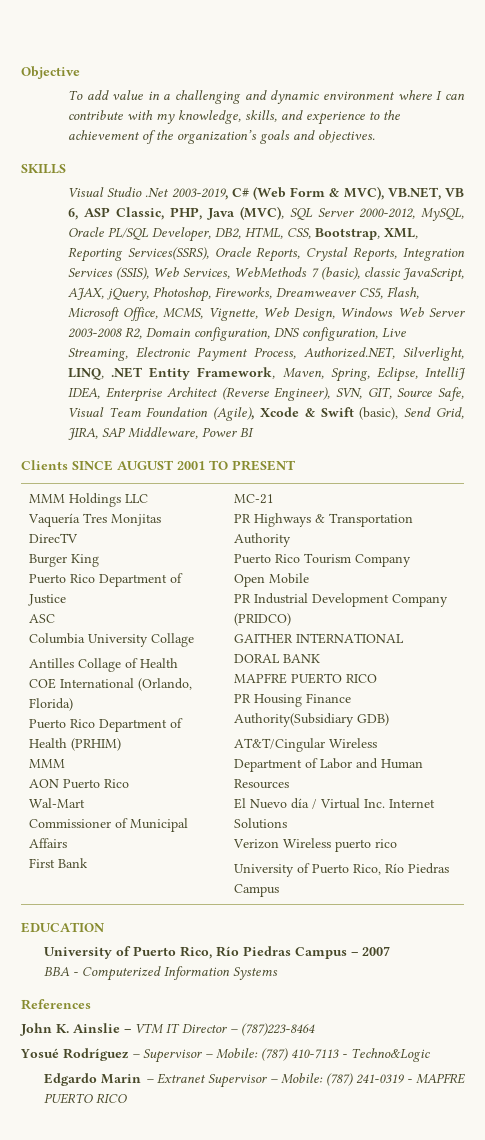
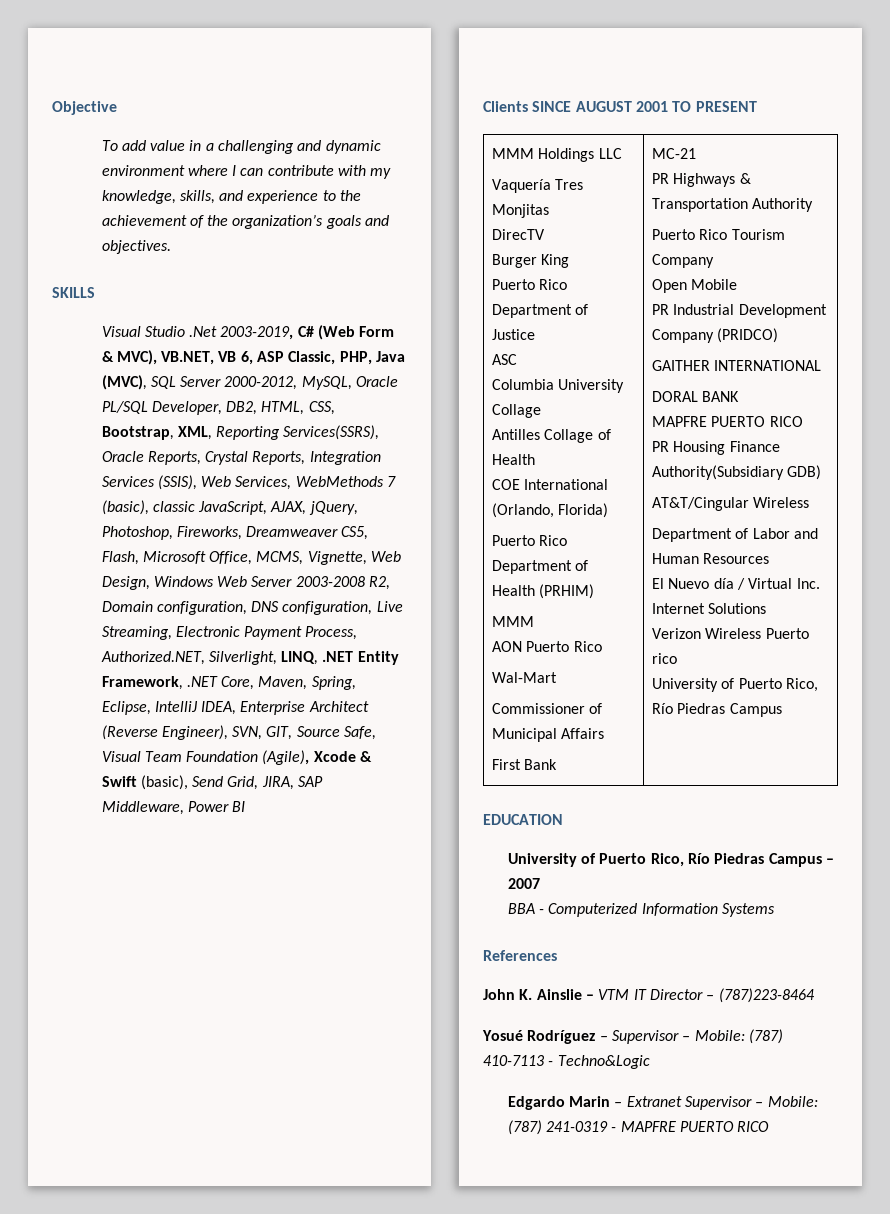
- Visual Studio .Net 2003-2019, C# (Web Form & MVC), VB.NET, VB 6, ASP Classic, PHP, Java (MVC), SQL Server 2000-2012, MySQL, Oracle PL/SQL Developer, DB2, HTML, CSS, Bootstrap, XML, Reporting Services(SSRS), Oracle Reports, Crystal Reports, Integration Services (SSIS), Web Services, WebMethods 7 (basic), classic JavaScript, AJAX, jQuery, Photoshop, Fireworks, Dreamweaver CS5, Flash, Microsoft Office, MCMS, Vignette, Web Design, Windows Web Server 2003-2008 R2, Domain configuration, DNS configuration, Live Streaming, Electronic Payment Process, Authorized.NET, Silverlight, LINQ, .NET Entity Framework, Maven, Spring, Eclipse, IntelliJ IDEA, Enterprise Architect (Reverse Engineer), SVN, GIT, Source Safe, Visual Team Foundation (Agile), Xcode & Swift (basic), Send Grid, JIRA, SAP Middleware, Power BI
+ Visual Studio .Net 2003-2019, C# (Web Form & MVC), VB.NET, VB 6, ASP Classic, PHP, Java (MVC), SQL Server 2000-2012, MySQL, Oracle PL/SQL Developer, DB2, HTML, CSS, Bootstrap, XML, Reporting Services(SSRS), Oracle Reports, Crystal Reports, Integration Services (SSIS), Web Services, WebMethods 7 (basic), classic JavaScript, AJAX, jQuery, Photoshop, Fireworks, Dreamweaver CS5, Flash, Microsoft Office, MCMS, Vignette, Web Design, Windows Web Server 2003-2008 R2, Domain configuration, DNS configuration, Live Streaming, Electronic Payment Process, Authorized.NET, Silverlight, LINQ, .NET Entity Framework, .NET Core, Maven, Spring, Eclipse, IntelliJ IDEA, Enterprise Architect (Reverse Engineer), SVN, GIT, Source Safe, Visual Team Foundation (Agile), Xcode & Swift (basic), Send Grid, JIRA, SAP Middleware, Power BI
- Verizon Wireless puerto rico
+ Verizon Wireless Puerto rico

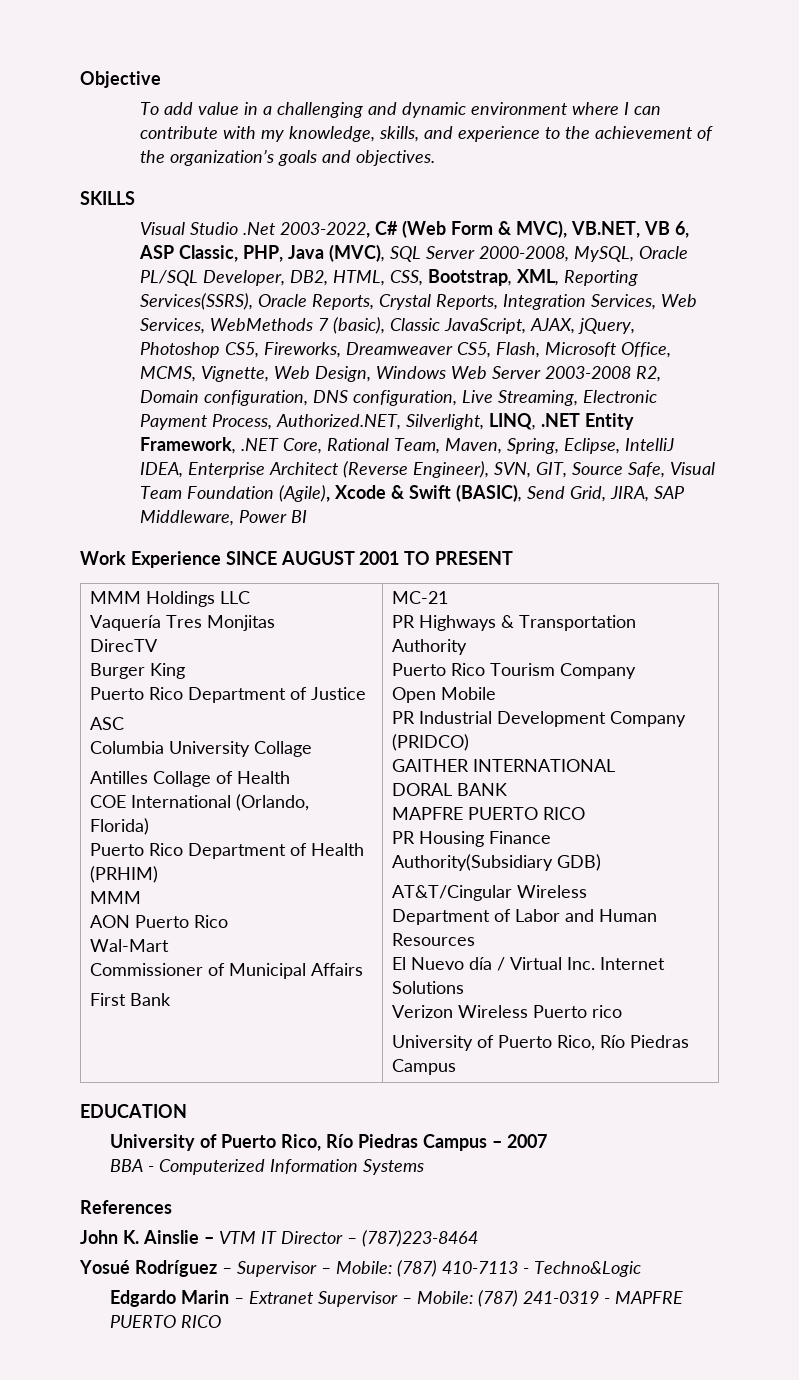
- Visual Studio .Net 2003-2019, C# (Web Form & MVC), VB.NET, VB 6, ASP Classic, PHP, Java (MVC), SQL Server 2000-2012, MySQL, Oracle PL/SQL Developer, DB2, HTML, CSS, Bootstrap, XML, Reporting Services(SSRS), Oracle Reports, Crystal Reports, Integration Services (SSIS), Web Services, WebMethods 7 (basic), classic JavaScript, AJAX, jQuery, Photoshop, Fireworks, Dreamweaver CS5, Flash, Microsoft Office, MCMS, Vignette, Web Design, Windows Web Server 2003-2008 R2, Domain configuration, DNS configuration, Live Streaming, Electronic Payment Process, Authorized.NET, Silverlight, LINQ, .NET Entity Framework, .NET Core, Maven, Spring, Eclipse, IntelliJ IDEA, Enterprise Architect (Reverse Engineer), SVN, GIT, Source Safe, Visual Team Foundation (Agile), Xcode & Swift (basic), Send Grid, JIRA, SAP Middleware, Power BI
+ Visual Studio .Net 2003-2022, C# (Web Form & MVC), VB.NET, VB 6, ASP Classic, PHP, Java (MVC), SQL Server 2000-2008, MySQL, Oracle PL/SQL Developer, DB2, HTML, CSS, Bootstrap, XML, Reporting Services(SSRS), Oracle Reports, Crystal Reports, Integration Services, Web Services, WebMethods 7 (basic), Classic JavaScript, AJAX, jQuery, Photoshop CS5, Fireworks, Dreamweaver CS5, Flash, Microsoft Office, MCMS, Vignette, Web Design, Windows Web Server 2003-2008 R2, Domain configuration, DNS configuration, Live Streaming, Electronic Payment Process, Authorized.NET, Silverlight, LINQ, .NET Entity Framework, .NET Core, Rational Team, Maven, Spring, Eclipse, IntelliJ IDEA, Enterprise Architect (Reverse Engineer), SVN, GIT, Source Safe, Visual Team Foundation (Agile), Xcode & Swift (BASIC), Send Grid, JIRA, SAP Middleware, Power BI
- Clients SINCE AUGUST 2001 TO PRESENT
+ Work Experience SINCE AUGUST 2001 TO PRESENT

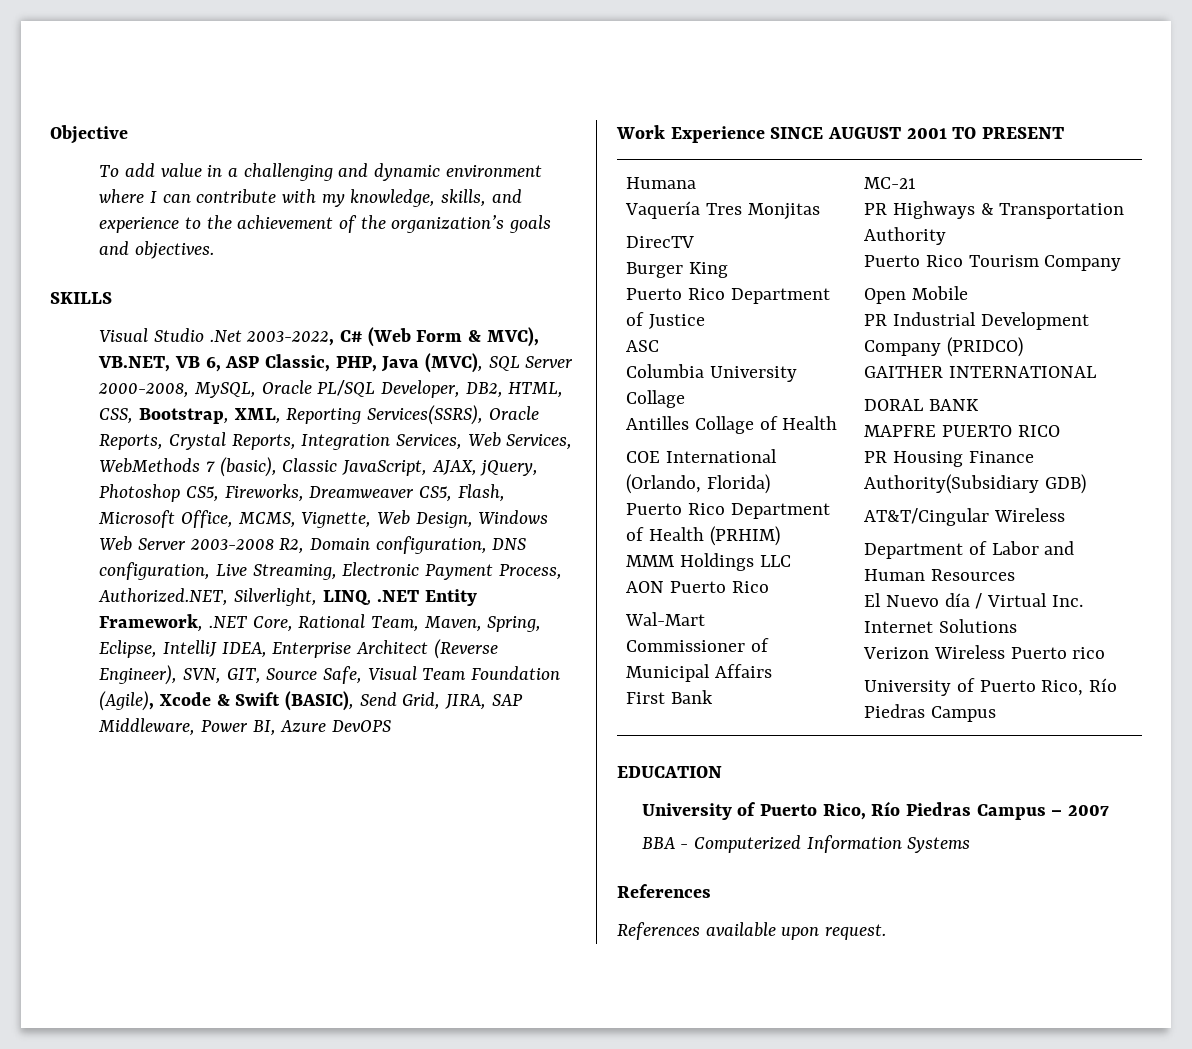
- Visual Studio .Net 2003-2022, C# (Web Form & MVC), VB.NET, VB 6, ASP Classic, PHP, Java (MVC), SQL Server 2000-2008, MySQL, Oracle PL/SQL Developer, DB2, HTML, CSS, Bootstrap, XML, Reporting Services(SSRS), Oracle Reports, Crystal Reports, Integration Services, Web Services, WebMethods 7 (basic), Classic JavaScript, AJAX, jQuery, Photoshop CS5, Fireworks, Dreamweaver CS5, Flash, Microsoft Office, MCMS, Vignette, Web Design, Windows Web Server 2003-2008 R2, Domain configuration, DNS configuration, Live Streaming, Electronic Payment Process, Authorized.NET, Silverlight, LINQ, .NET Entity Framework, .NET Core, Rational Team, Maven, Spring, Eclipse, IntelliJ IDEA, Enterprise Architect (Reverse Engineer), SVN, GIT, Source Safe, Visual Team Foundation (Agile), Xcode & Swift (BASIC), Send Grid, JIRA, SAP Middleware, Power BI
+ Visual Studio .Net 2003-2022, C# (Web Form & MVC), VB.NET, VB 6, ASP Classic, PHP, Java (MVC), SQL Server 2000-2008, MySQL, Oracle PL/SQL Developer, DB2, HTML, CSS, Bootstrap, XML, Reporting Services(SSRS), Oracle Reports, Crystal Reports, Integration Services, Web Services, WebMethods 7 (basic), Classic JavaScript, AJAX, jQuery, Photoshop CS5, Fireworks, Dreamweaver CS5, Flash, Microsoft Office, MCMS, Vignette, Web Design, Windows Web Server 2003-2008 R2, Domain configuration, DNS configuration, Live Streaming, Electronic Payment Process, Authorized.NET, Silverlight, LINQ, .NET Entity Framework, .NET Core, Rational Team, Maven, Spring, Eclipse, IntelliJ IDEA, Enterprise Architect (Reverse Engineer), SVN, GIT, Source Safe, Visual Team Foundation (Agile), Xcode & Swift (BASIC), Send Grid, JIRA, SAP Middleware, Power BI, Azure DevOPS
- MMM Holdings LLC
+ Humana
  Puerto Rico Department of Health (PRHIM)
- MMM
+ MMM Holdings LLC
- John K. Ainslie – VTM IT Director – (787)223-8464
- Yosué Rodríguez – Supervisor – Mobile: (787) 410-7113 - Techno&Logic
- Edgardo Marin – Extranet Supervisor – Mobile: (787) 241-0319 - MAPFRE PUERTO RICO
+ References available upon request.

